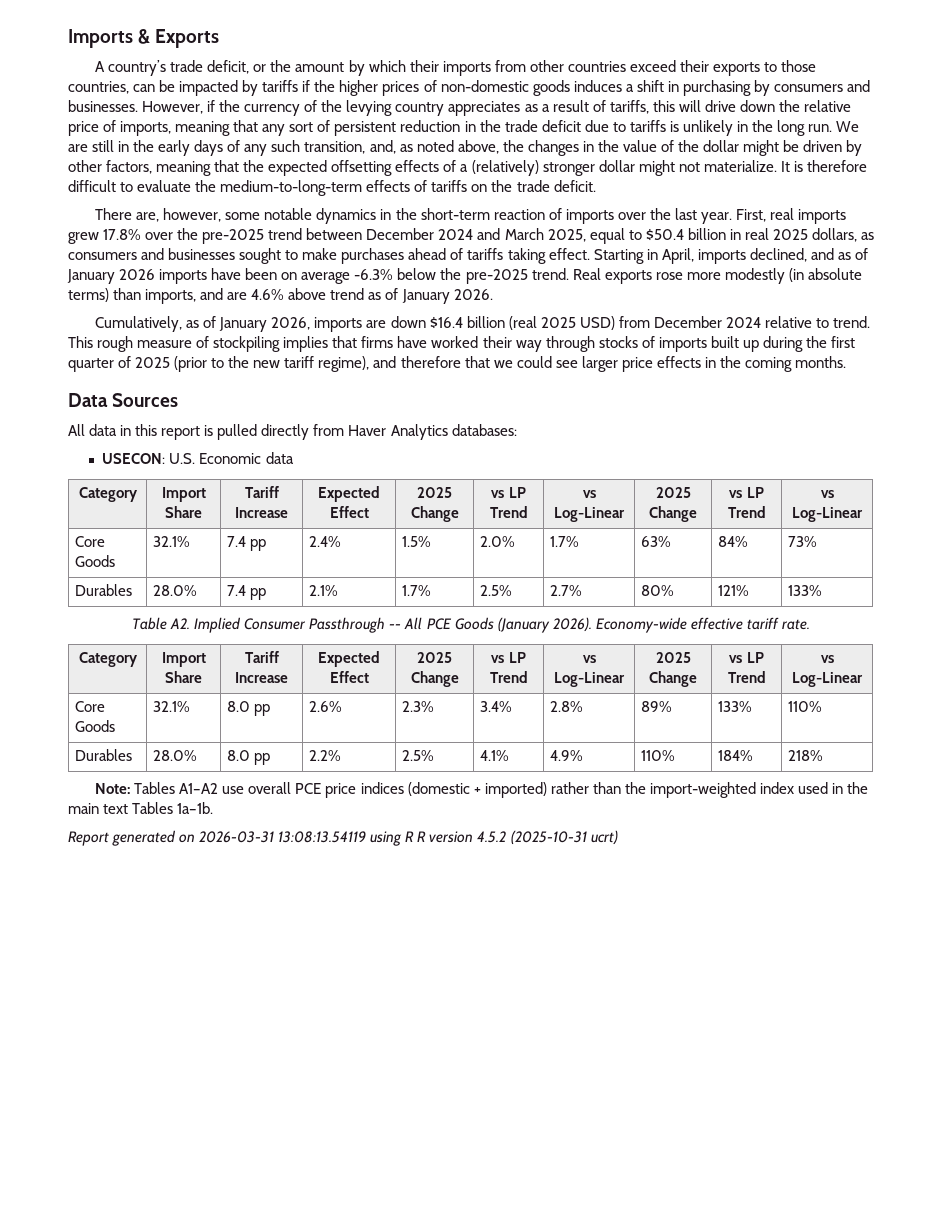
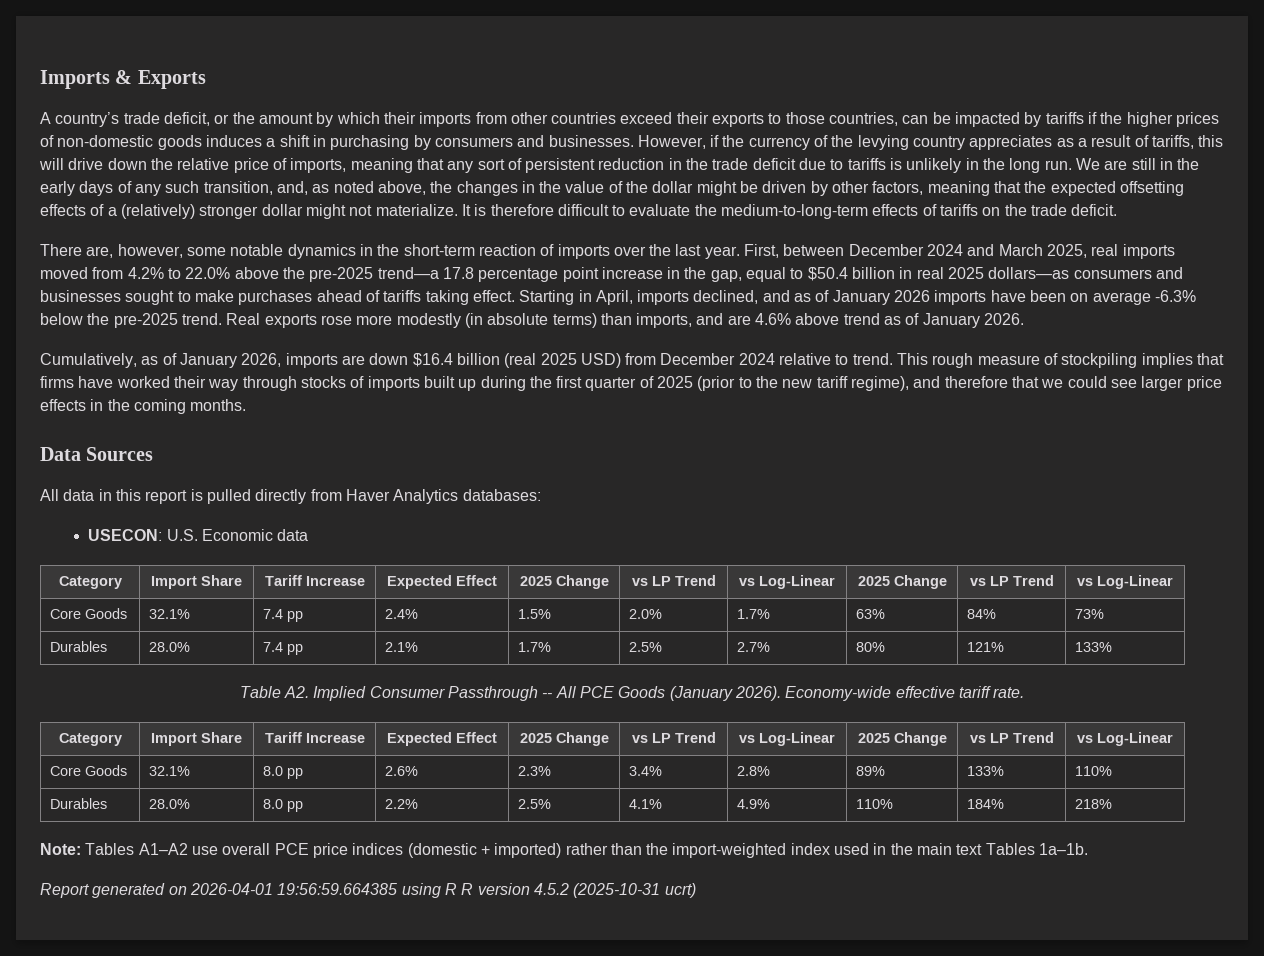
- First, real imports grew 17.8% over the pre-2025 trend between December 2024 and March 2025, equal to $50.4 billion in real 2025 dollars, as consumers and businesses sought to make purchases ahead of tariffs taking effect.
+ First, between December 2024 and March 2025, real imports moved from 4.2% to 22.0% above the pre-2025 trend—a 17.8 percentage point increase in the gap, equal to $50.4 billion in real 2025 dollars—as consumers and businesses sought to make purchases ahead of tariffs taking effect.
- Report generated on 2026-03-31 13:08:13.54119 using R R version 4.5.2 (2025-10-31 ucrt)
+ Report generated on 2026-04-01 19:56:59.664385 using R R version 4.5.2 (2025-10-31 ucrt)

